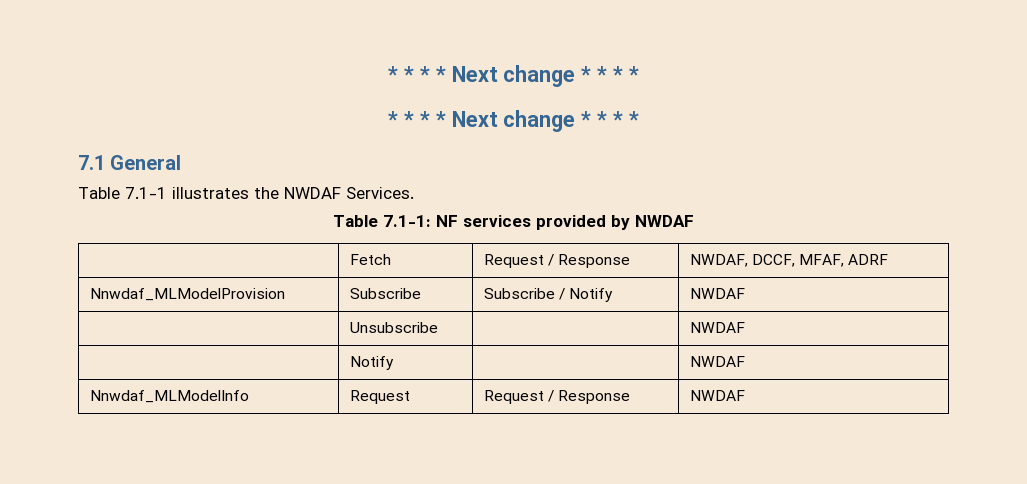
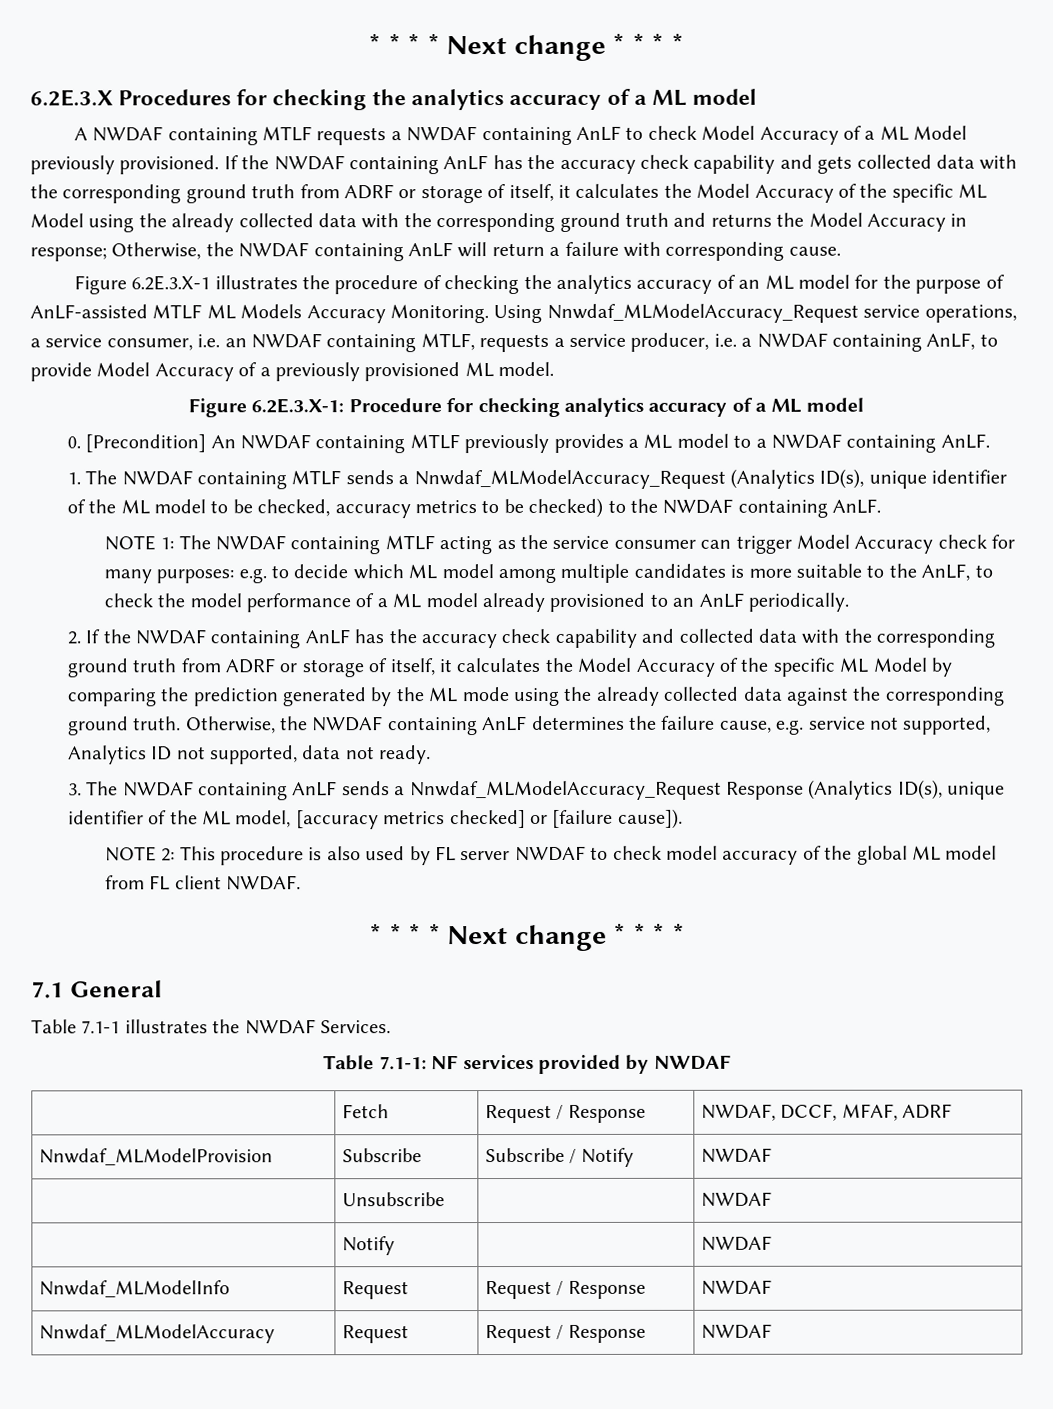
+ 6.2E.3.X Procedures for checking the analytics accuracy of a ML model
+ A NWDAF containing MTLF requests a NWDAF containing AnLF to check Model Accuracy of a ML Model previously provisioned. If the NWDAF containing AnLF has the accuracy check capability and gets collected data with the corresponding ground truth from ADRF or storage of itself, it calculates the Model Accuracy of the specific ML Model using the already collected data with the corresponding ground truth and returns the Model Accuracy in response; Otherwise, the NWDAF containing AnLF will return a failure with corresponding cause.
+ Figure 6.2E.3.X-1 illustrates the procedure of checking the analytics accuracy of an ML model for the purpose of AnLF-assisted MTLF ML Models Accuracy Monitoring. Using Nnwdaf_MLModelAccuracy_Request service operations, a service consumer, i.e. an NWDAF containing MTLF, requests a service producer, i.e. a NWDAF containing AnLF, to provide Model Accuracy of a previously provisioned ML model.
+ Figure 6.2E.3.X-1: Procedure for checking analytics accuracy of a ML model
+ 0. [Precondition] An NWDAF containing MTLF previously provides a ML model to a NWDAF containing AnLF.
+ 1. The NWDAF containing MTLF sends a Nnwdaf_MLModelAccuracy_Request (Analytics ID(s), unique identifier of the ML model to be checked, accuracy metrics to be checked) to the NWDAF containing AnLF.
+ NOTE 1: The NWDAF containing MTLF acting as the service consumer can trigger Model Accuracy check for many purposes: e.g. to decide which ML model among multiple candidates is more suitable to the AnLF, to check the model performance of a ML model already provisioned to an AnLF periodically.
+ 2. If the NWDAF containing AnLF has the accuracy check capability and collected data with the corresponding ground truth from ADRF or storage of itself, it calculates the Model Accuracy of the specific ML Model by comparing the prediction generated by the ML mode using the already collected data against the corresponding ground truth. Otherwise, the NWDAF containing AnLF determines the failure cause, e.g. service not supported, Analytics ID not supported, data not ready.
+ 3. The NWDAF containing AnLF sends a Nnwdaf_MLModelAccuracy_Request Response (Analytics ID(s), unique identifier of the ML model, [accuracy metrics checked] or [failure cause]).
+ NOTE 2: This procedure is also used by FL server NWDAF to check model accuracy of the global ML model from FL client NWDAF.
+ Nnwdaf_MLModelAccuracy | Request | Request / Response | NWDAF

